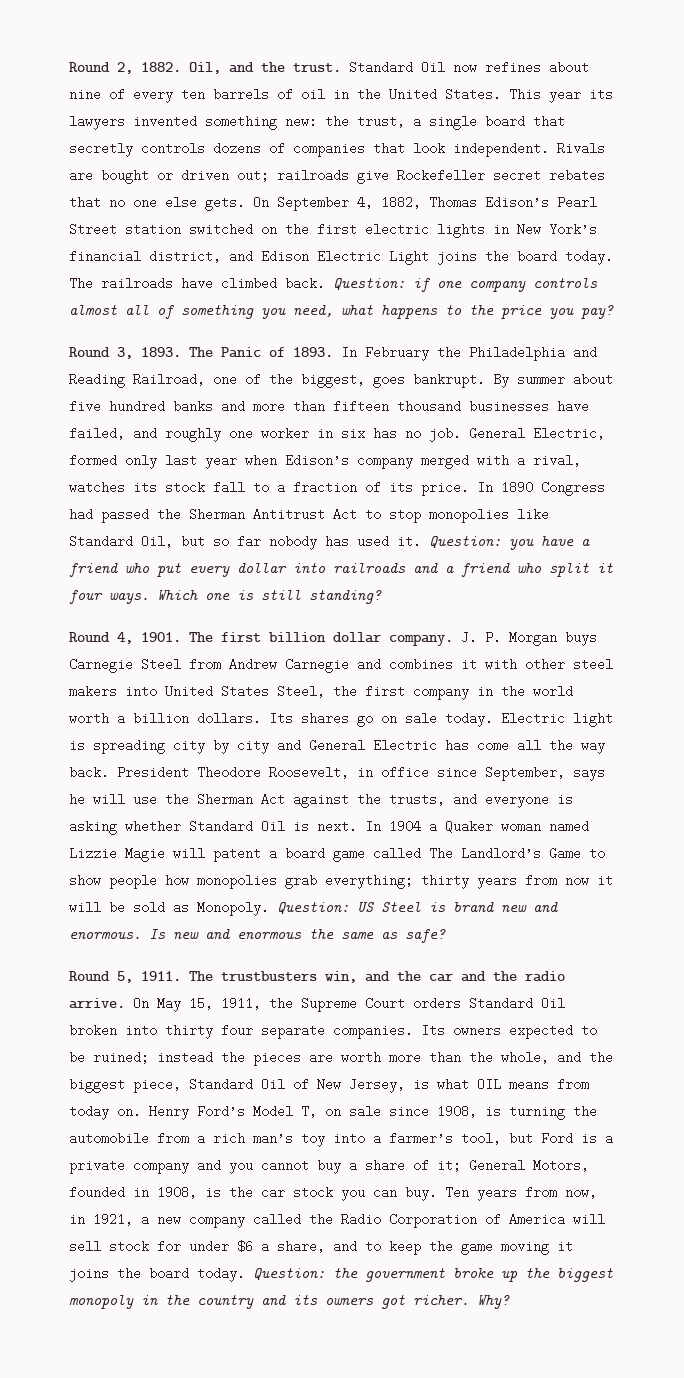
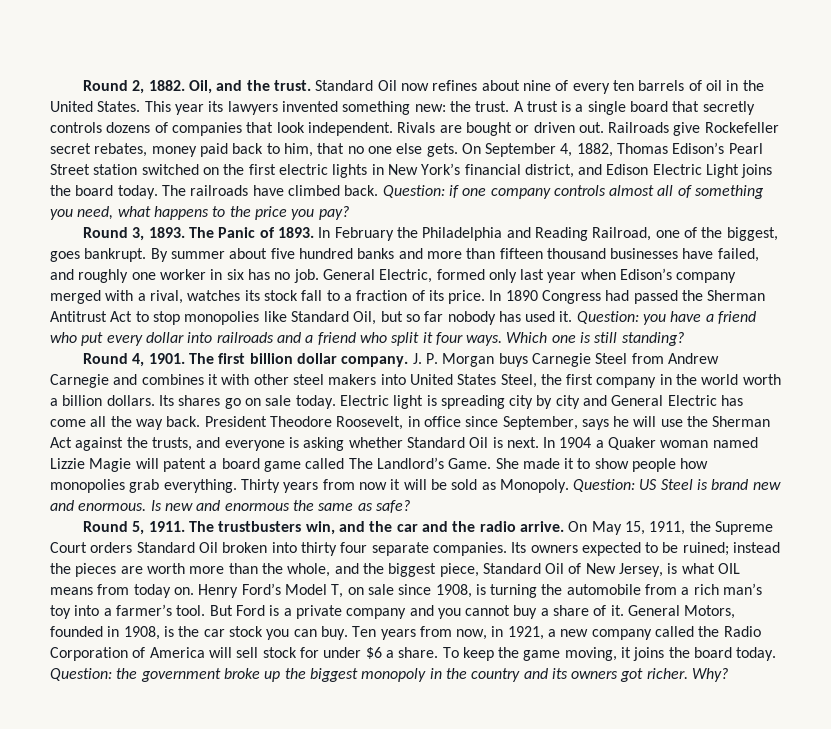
- This year its lawyers invented something new: the trust, a single board that secretly controls dozens of companies that look independent.
+ This year its lawyers invented something new: the trust. A trust is a single board that secretly controls dozens of companies that look independent.
- Rivals are bought or driven out; railroads give Rockefeller secret rebates that no one else gets.
+ Rivals are bought or driven out. Railroads give Rockefeller secret rebates, money paid back to him, that no one else gets.
- In 1904 a Quaker woman named Lizzie Magie will patent a board game called The Landlord’s Game to show people how monopolies grab everything; thirty years from now it will be sold as Monopoly.
+ In 1904 a Quaker woman named Lizzie Magie will patent a board game called The Landlord’s Game. She made it to show people how monopolies grab everything. Thirty years from now it will be sold as Monopoly.
- Henry Ford’s Model T, on sale since 1908, is turning the automobile from a rich man’s toy into a farmer’s tool, but Ford is a private company and you cannot buy a share of it; General Motors, founded in 1908, is the car stock you can buy.
+ Henry Ford’s Model T, on sale since 1908, is turning the automobile from a rich man’s toy into a farmer’s tool. But Ford is a private company and you cannot buy a share of it. General Motors, founded in 1908, is the car stock you can buy.
- Ten years from now, in 1921, a new company called the Radio Corporation of America will sell stock for under $6 a share, and to keep the game moving it joins the board today.
+ Ten years from now, in 1921, a new company called the Radio Corporation of America will sell stock for under $6 a share. To keep the game moving, it joins the board today.

